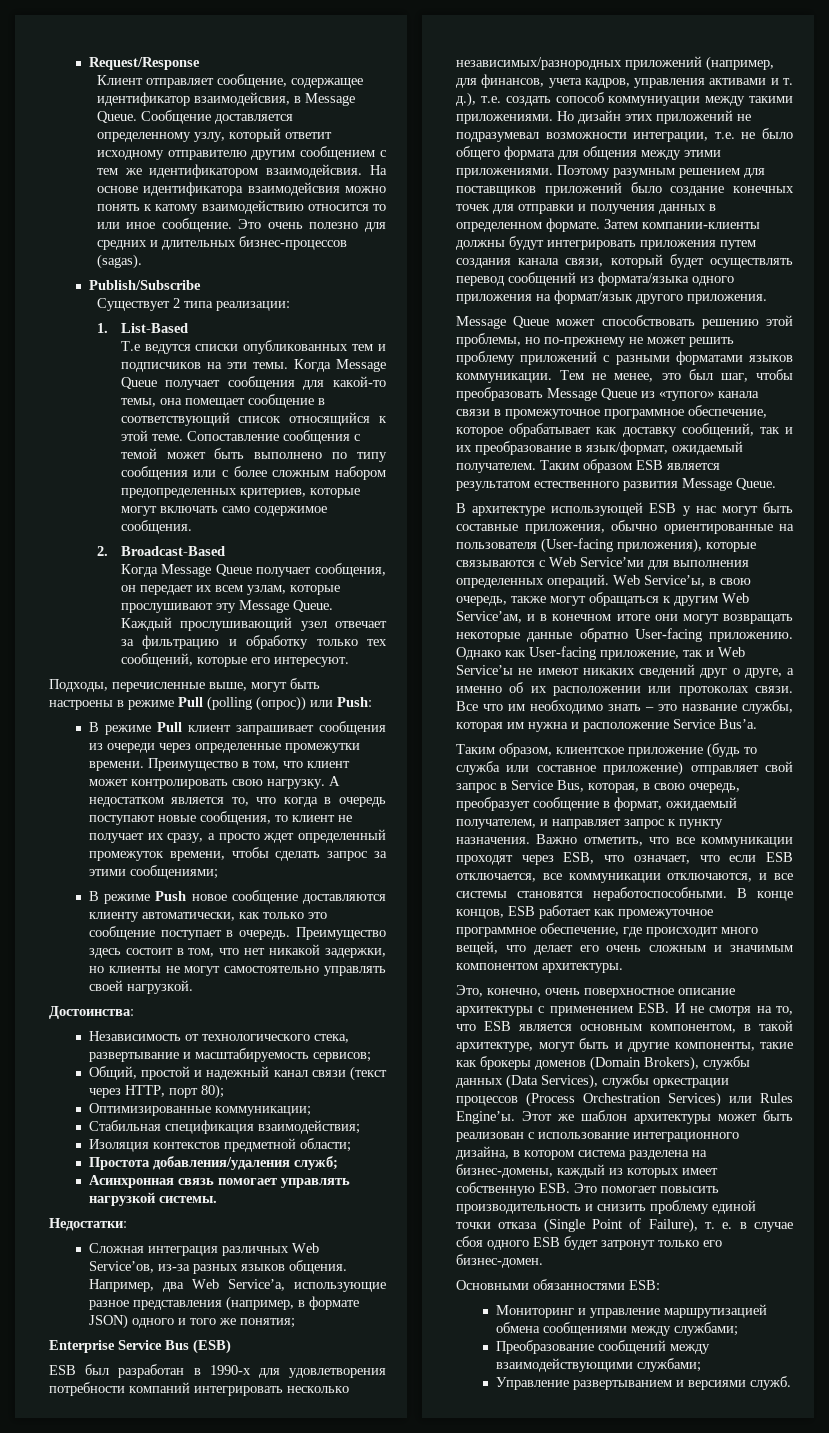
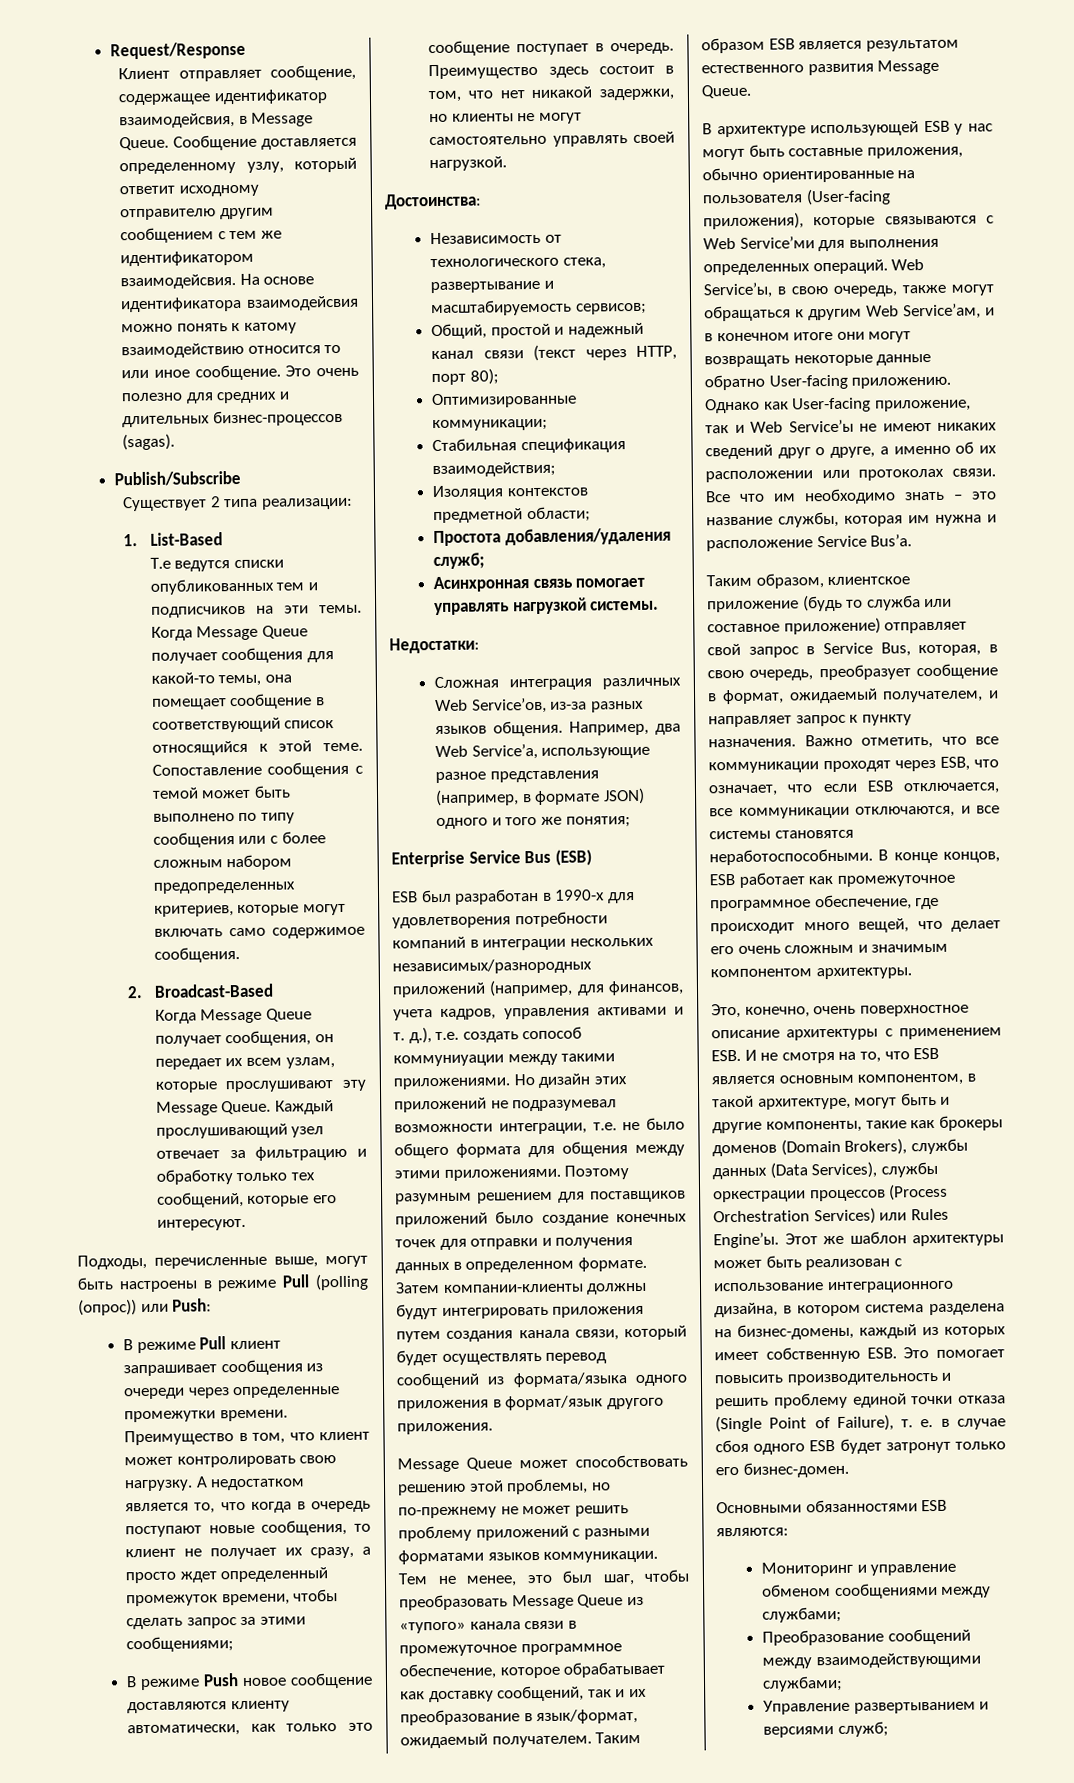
- ESB был разработан в 1990-х для удовлетворения потребности компаний интегрировать несколько независимых/разнородных приложений (например, для финансов, учета кадров, управления активами и т. д.), т.е. создать сопособ коммуниуации между такими приложениями.
+ ESB был разработан в 1990-х для удовлетворения потребности компаний в интеграции нескольких независимых/разнородных приложений (например, для финансов, учета кадров, управления активами и т. д.), т.е. создать сопособ коммуниуации между такими приложениями.
- Затем компании-клиенты должны будут интегрировать приложения путем создания канала связи, который будет осуществлять перевод сообщений из формата/языка одного приложения на формат/язык другого приложения.
+ Затем компании-клиенты должны будут интегрировать приложения путем создания канала связи, который будет осуществлять перевод сообщений из формата/языка одного приложения в формат/язык другого приложения.
- Этот же шаблон архитектуры может быть реализован с использование интеграционного дизайна, в котором система разделена на бизнес-домены, каждый из которых имеет собственную ESB. Это помогает повысить производительность и снизить проблему единой точки отказа (Single Point of Failure), т. е. в случае сбоя одного ESB будет затронут только его бизнес-домен.
+ Этот же шаблон архитектуры может быть реализован с использование интеграционного дизайна, в котором система разделена на бизнес-домены, каждый из которых имеет собственную ESB. Это помогает повысить производительность и решить проблему единой точки отказа (Single Point of Failure), т. е. в случае сбоя одного ESB будет затронут только его бизнес-домен.
- Основными обязанностями ESB:
+ Основными обязанностями ESB являются:
- Мониторинг и управление маршрутизацией обмена сообщениями между службами;
+ Мониторинг и управление обменом сообщениями между службами;
- Управление развертыванием и версиями служб.
+ Управление развертыванием и версиями служб;

